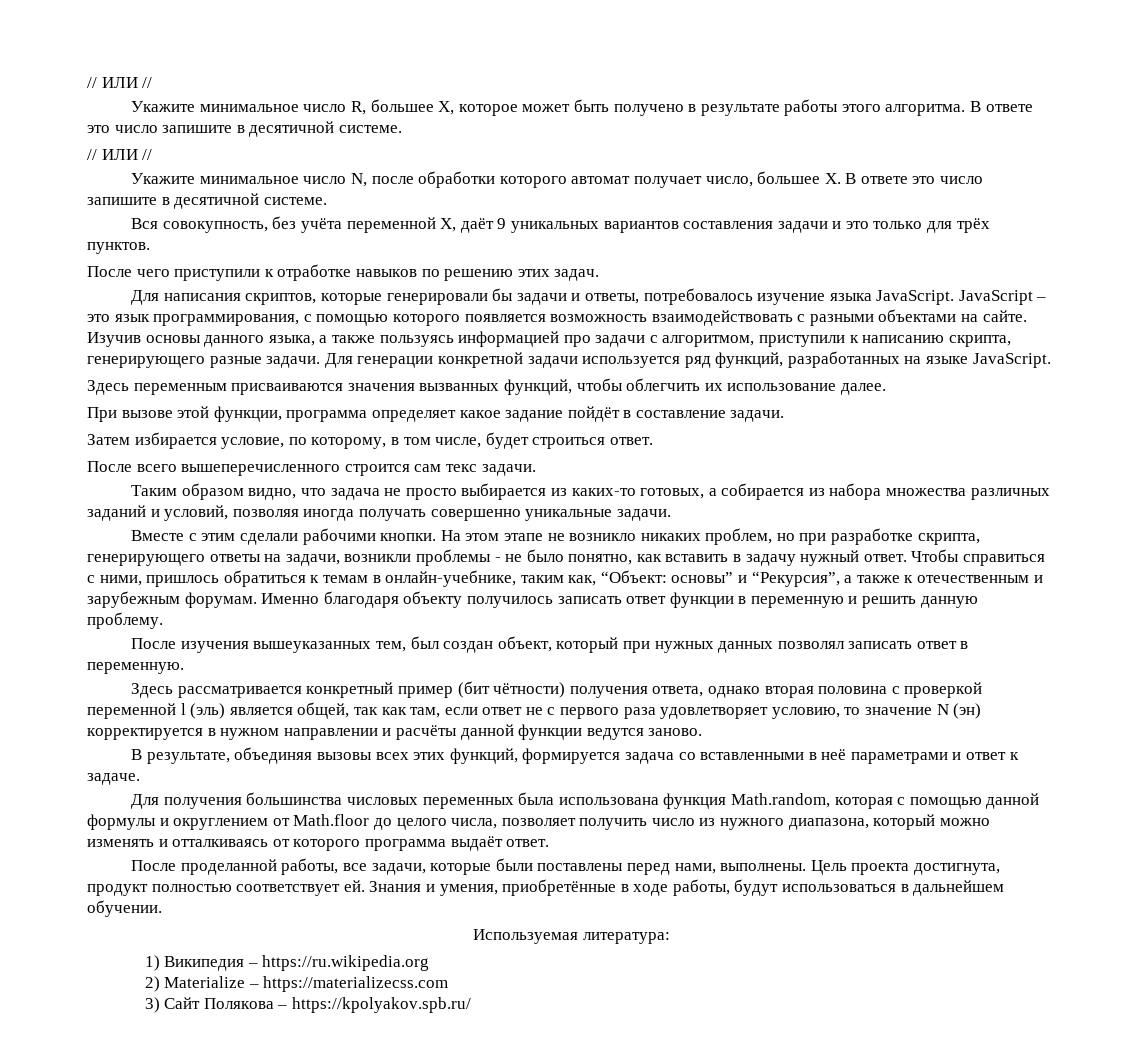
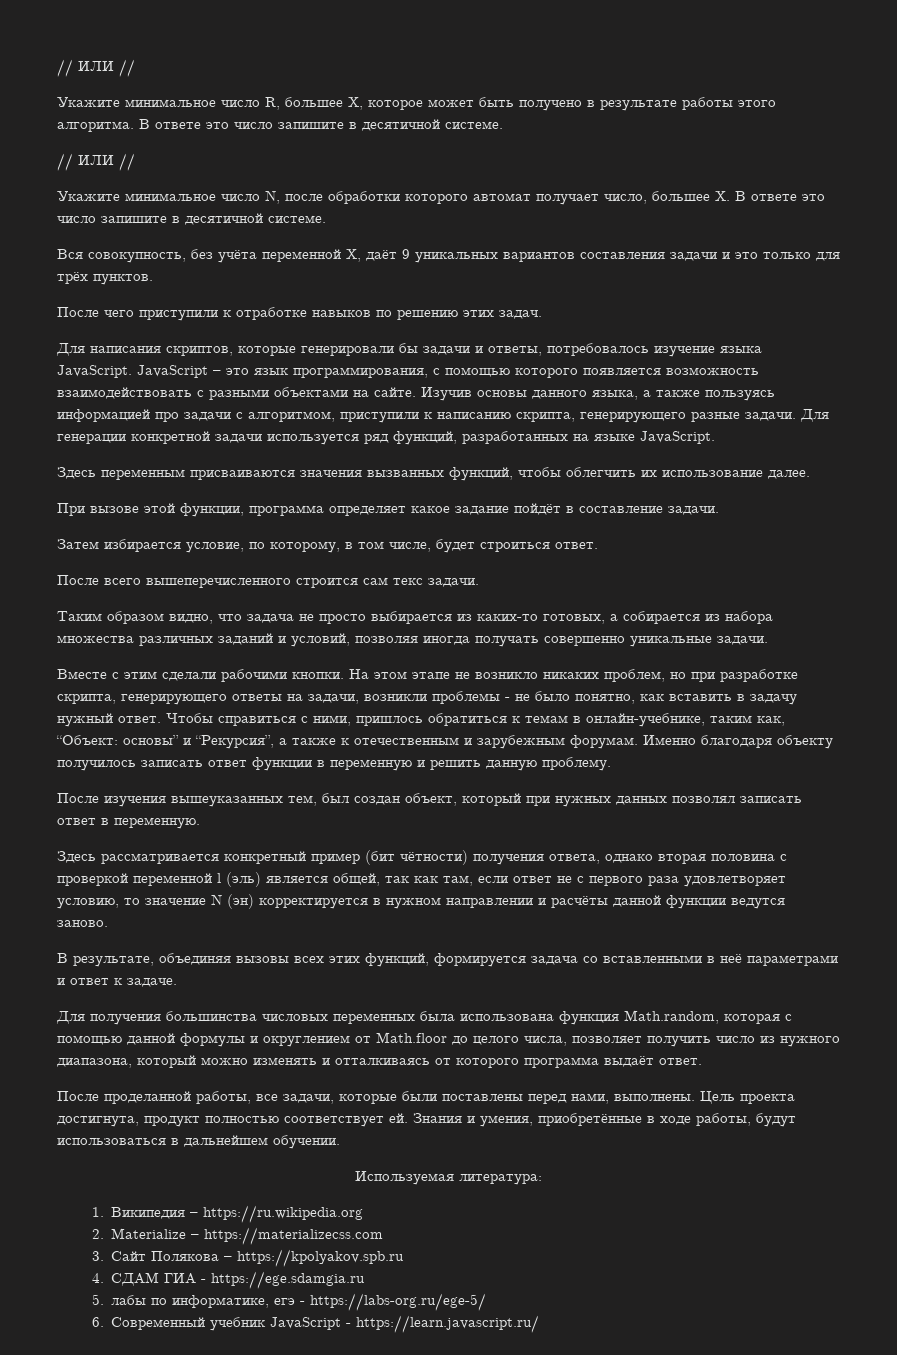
- 1) Википедия – https://ru.wikipedia.org
+ 1. Википедия – https://ru.wikipedia.org
- 2) Materialize – https://materializecss.com
+ 2. Materialize – https://materializecss.com
- 3) Сайт Полякова – https://kpolyakov.spb.ru/
+ 3. Сайт Полякова – https://kpolyakov.spb.ru
+ 4. СДАМ ГИА - https://ege.sdamgia.ru
+ 5. лабы по информатике, егэ - https://labs-org.ru/ege-5/
+ 6. Современный учебник JavaScript - https://learn.javascript.ru/

